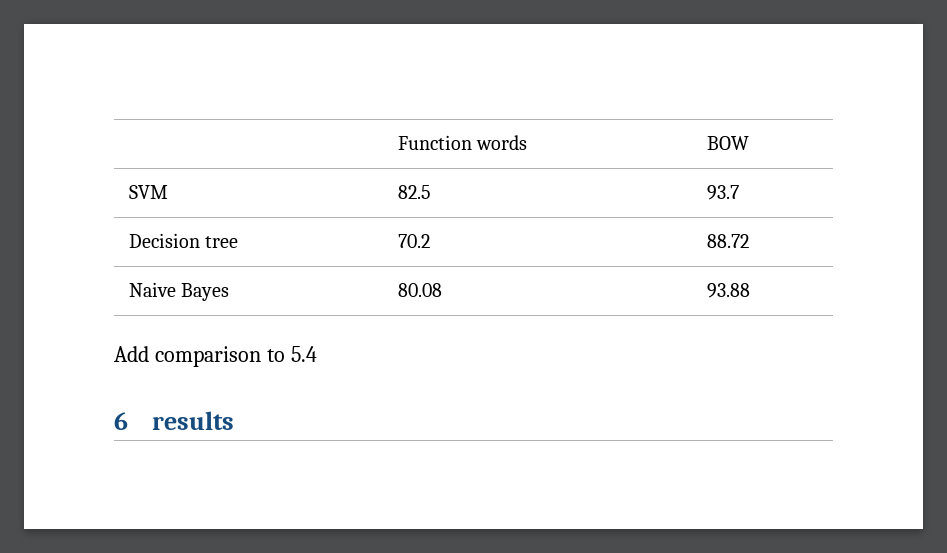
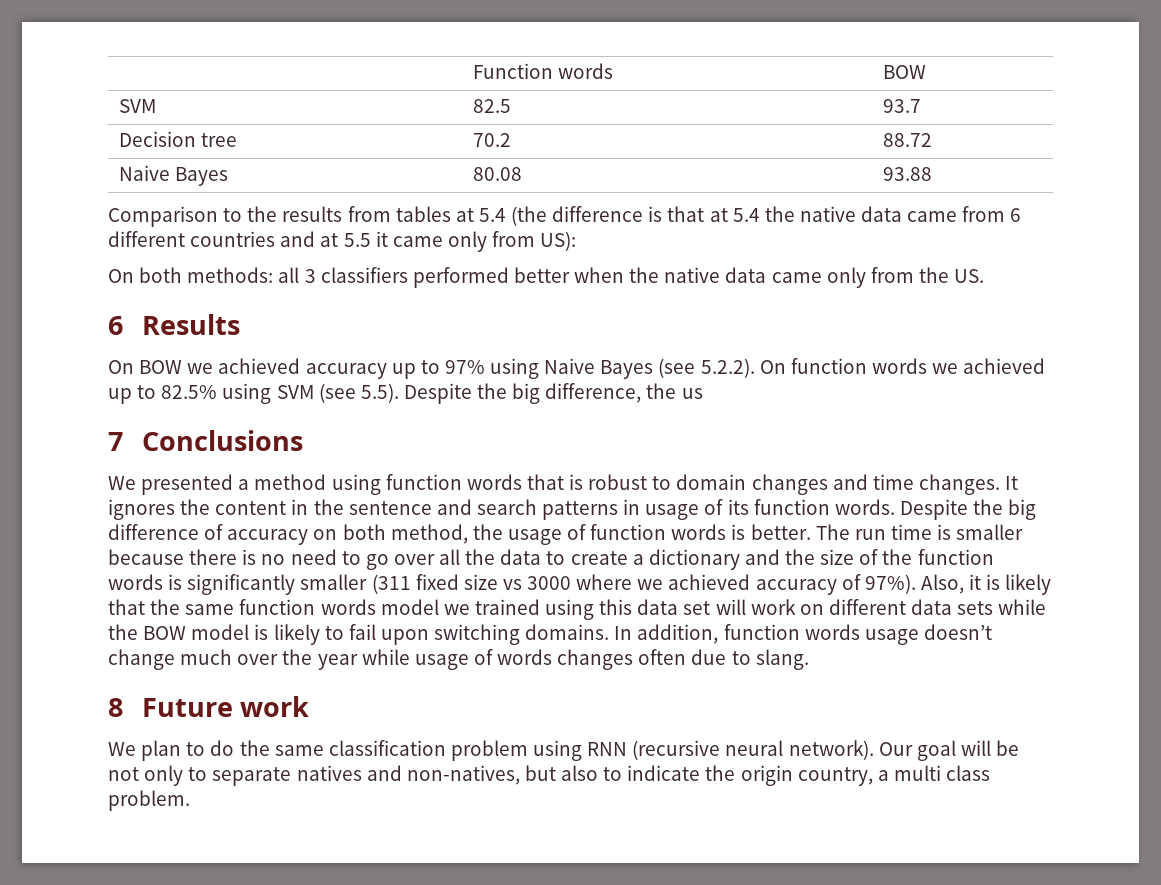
- Add comparison to 5.4
- 6 results
+ Comparison to the results from tables at 5.4 (the difference is that at 5.4 the native data came from 6 different countries and at 5.5 it came only from US):
+ On both methods: all 3 classifiers performed better when the native data came only from the US.
+ 6 Results
+ On BOW we achieved accuracy up to 97% using Naive Bayes (see 5.2.2). On function words we achieved up to 82.5% using SVM (see 5.5). Despite the big difference, the us
+ 7 Conclusions
+ We presented a method using function words that is robust to domain changes and time changes. It ignores the content in the sentence and search patterns in usage of its function words. Despite the big difference of accuracy on both method, the usage of function words is better. The run time is smaller because there is no need to go over all the data to create a dictionary and the size of the function words is significantly smaller (311 fixed size vs 3000 where we achieved accuracy of 97%). Also, it is likely that the same function words model we trained using this data set will work on different data sets while the BOW model is likely to fail upon switching domains. In addition, function words usage doesn’t change much over the year while usage of words changes often due to slang.
+ 8 Future work
+ We plan to do the same classification problem using RNN (recursive neural network). Our goal will be not only to separate natives and non-natives, but also to indicate the origin country, a multi class problem.

